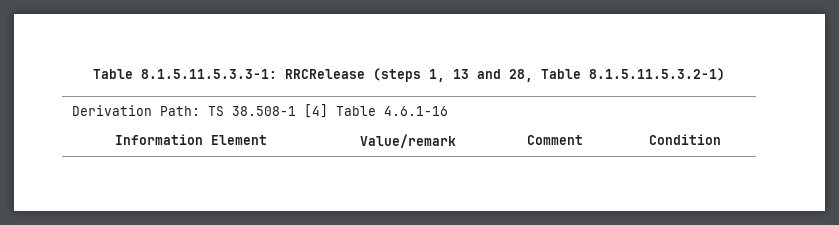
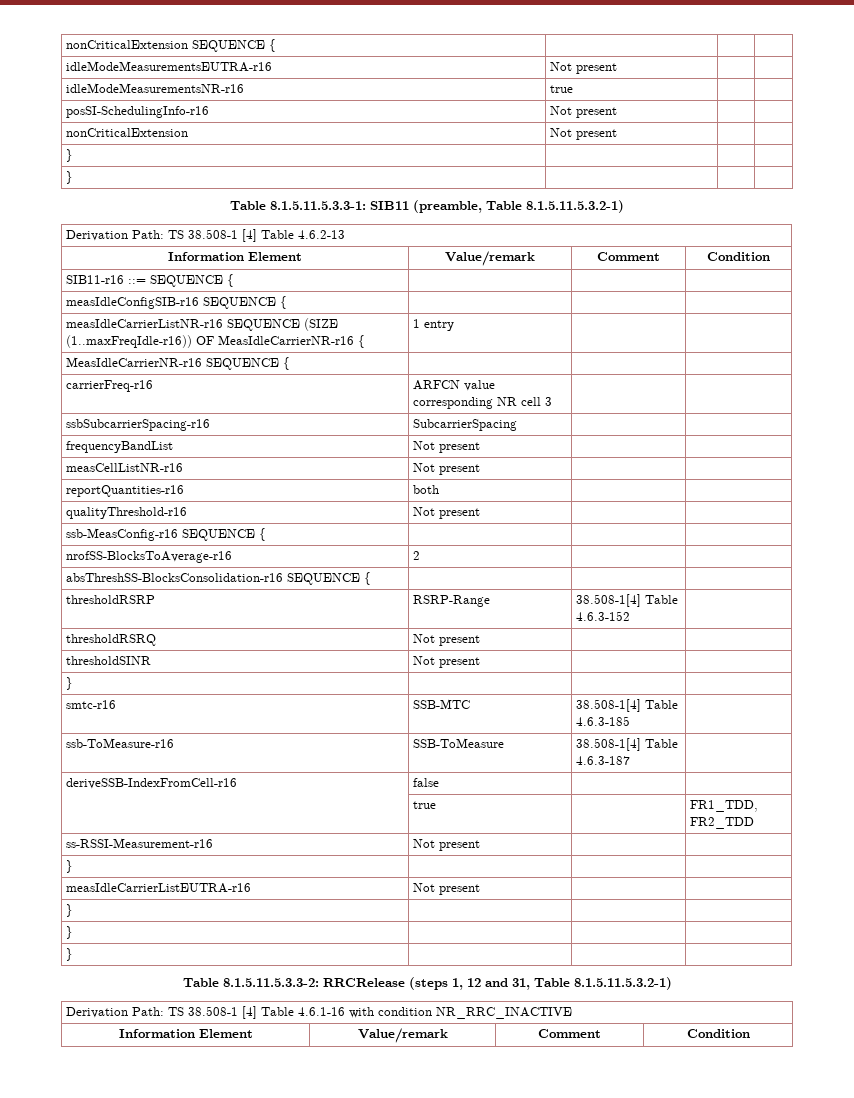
- Table 8.1.5.11.5.3.3-1: RRCRelease (steps 1, 13 and 28, Table 8.1.5.11.5.3.2-1)
+ nonCriticalExtension SEQUENCE { | | |
+ idleModeMeasurementsEUTRA-r16 | Not present | |
+ idleModeMeasurementsNR-r16 | true | |
+ posSI-SchedulingInfo-r16 | Not present | |
+ nonCriticalExtension | Not present | |
+ } | | |
+ } | | |
+ Table 8.1.5.11.5.3.3-1: SIB11 (preamble, Table 8.1.5.11.5.3.2-1)
+ Derivation Path: TS 38.508-1 [4] Table 4.6.2-13
+ Information Element | Value/remark | Comment | Condition
+ SIB11-r16 ::= SEQUENCE { | | |
+ measIdleConfigSIB-r16 SEQUENCE { | | |
+ measIdleCarrierListNR-r16 SEQUENCE (SIZE (1..maxFreqIdle-r16)) OF MeasIdleCarrierNR-r16 { | 1 entry | |
+ MeasIdleCarrierNR-r16 SEQUENCE { | | |
+ carrierFreq-r16 | ARFCN value corresponding NR cell 3 | |
+ ssbSubcarrierSpacing-r16 | SubcarrierSpacing | |
+ frequencyBandList | Not present | |
+ measCellListNR-r16 | Not present | |
+ reportQuantities-r16 | both | |
+ qualityThreshold-r16 | Not present | |
+ ssb-MeasConfig-r16 SEQUENCE { | | |
+ nrofSS-BlocksToAverage-r16 | 2 | |
+ absThreshSS-BlocksConsolidation-r16 SEQUENCE { | | |
+ thresholdRSRP | RSRP-Range | 38.508-1[4] Table 4.6.3-152 |
+ thresholdRSRQ | Not present | |
+ thresholdSINR | Not present | |
+ } | | |
+ smtc-r16 | SSB-MTC | 38.508-1[4] Table 4.6.3-185 |
+ ssb-ToMeasure-r16 | SSB-ToMeasure | 38.508-1[4] Table 4.6.3-187 |
+ deriveSSB-IndexFromCell-r16 | false | |
+ | true | | FR1_TDD, FR2_TDD
+ ss-RSSI-Measurement-r16 | Not present | |
+ } | | |
+ measIdleCarrierListEUTRA-r16 | Not present | |
+ } | | |
+ } | | |
+ } | | |
+ Table 8.1.5.11.5.3.3-2: RRCRelease (steps 1, 12 and 31, Table 8.1.5.11.5.3.2-1)
- Derivation Path: TS 38.508-1 [4] Table 4.6.1-16
+ Derivation Path: TS 38.508-1 [4] Table 4.6.1-16 with condition NR_RRC_INACTIVE

